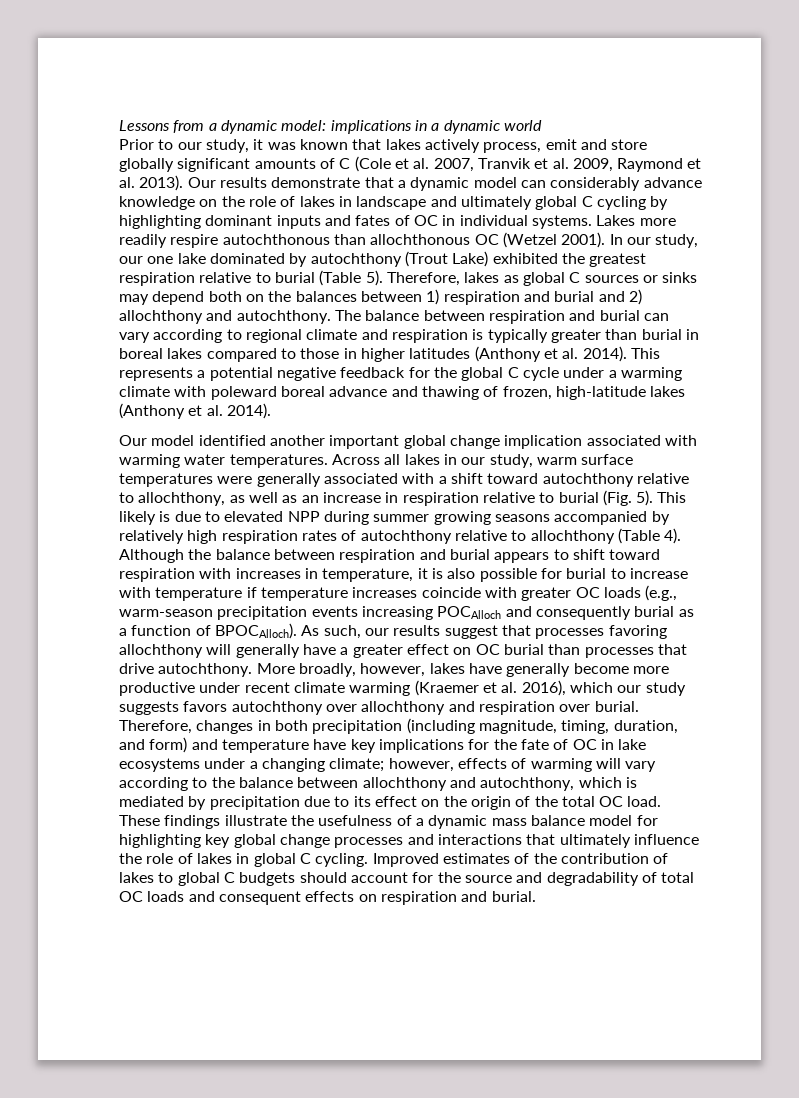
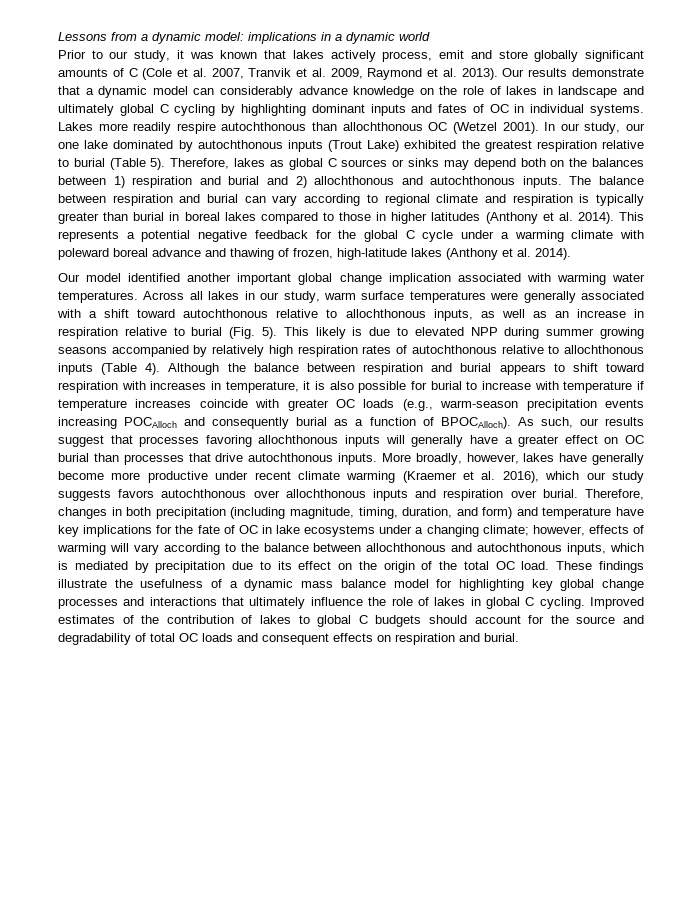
- In our study, our one lake dominated by autochthony (Trout Lake) exhibited the greatest respiration relative to burial (Table 5).
+ In our study, our one lake dominated by autochthonous inputs (Trout Lake) exhibited the greatest respiration relative to burial (Table 5).
- Therefore, lakes as global C sources or sinks may depend both on the balances between 1) respiration and burial and 2) allochthony and autochthony.
+ Therefore, lakes as global C sources or sinks may depend both on the balances between 1) respiration and burial and 2) allochthonous and autochthonous inputs.
- Across all lakes in our study, warm surface temperatures were generally associated with a shift toward autochthony relative to allochthony, as well as an increase in respiration relative to burial (Fig. 5).
+ Across all lakes in our study, warm surface temperatures were generally associated with a shift toward autochthonous relative to allochthonous inputs, as well as an increase in respiration relative to burial (Fig. 5).
- This likely is due to elevated NPP during summer growing seasons accompanied by relatively high respiration rates of autochthony relative to allochthony (Table 4).
+ This likely is due to elevated NPP during summer growing seasons accompanied by relatively high respiration rates of autochthonous relative to allochthonous inputs (Table 4).
- As such, our results suggest that processes favoring allochthony will generally have a greater effect on OC burial than processes that drive autochthony.
+ As such, our results suggest that processes favoring allochthonous inputs will generally have a greater effect on OC burial than processes that drive autochthonous inputs.
- More broadly, however, lakes have generally become more productive under recent climate warming (Kraemer et al. 2016), which our study suggests favors autochthony over allochthony and respiration over burial.
+ More broadly, however, lakes have generally become more productive under recent climate warming (Kraemer et al. 2016), which our study suggests favors autochthonous over allochthonous inputs and respiration over burial.
- Therefore, changes in both precipitation (including magnitude, timing, duration, and form) and temperature have key implications for the fate of OC in lake ecosystems under a changing climate; however, effects of warming will vary according to the balance between allochthony and autochthony, which is mediated by precipitation due to its effect on the origin of the total OC load.
+ Therefore, changes in both precipitation (including magnitude, timing, duration, and form) and temperature have key implications for the fate of OC in lake ecosystems under a changing climate; however, effects of warming will vary according to the balance between allochthonous and autochthonous inputs, which is mediated by precipitation due to its effect on the origin of the total OC load.

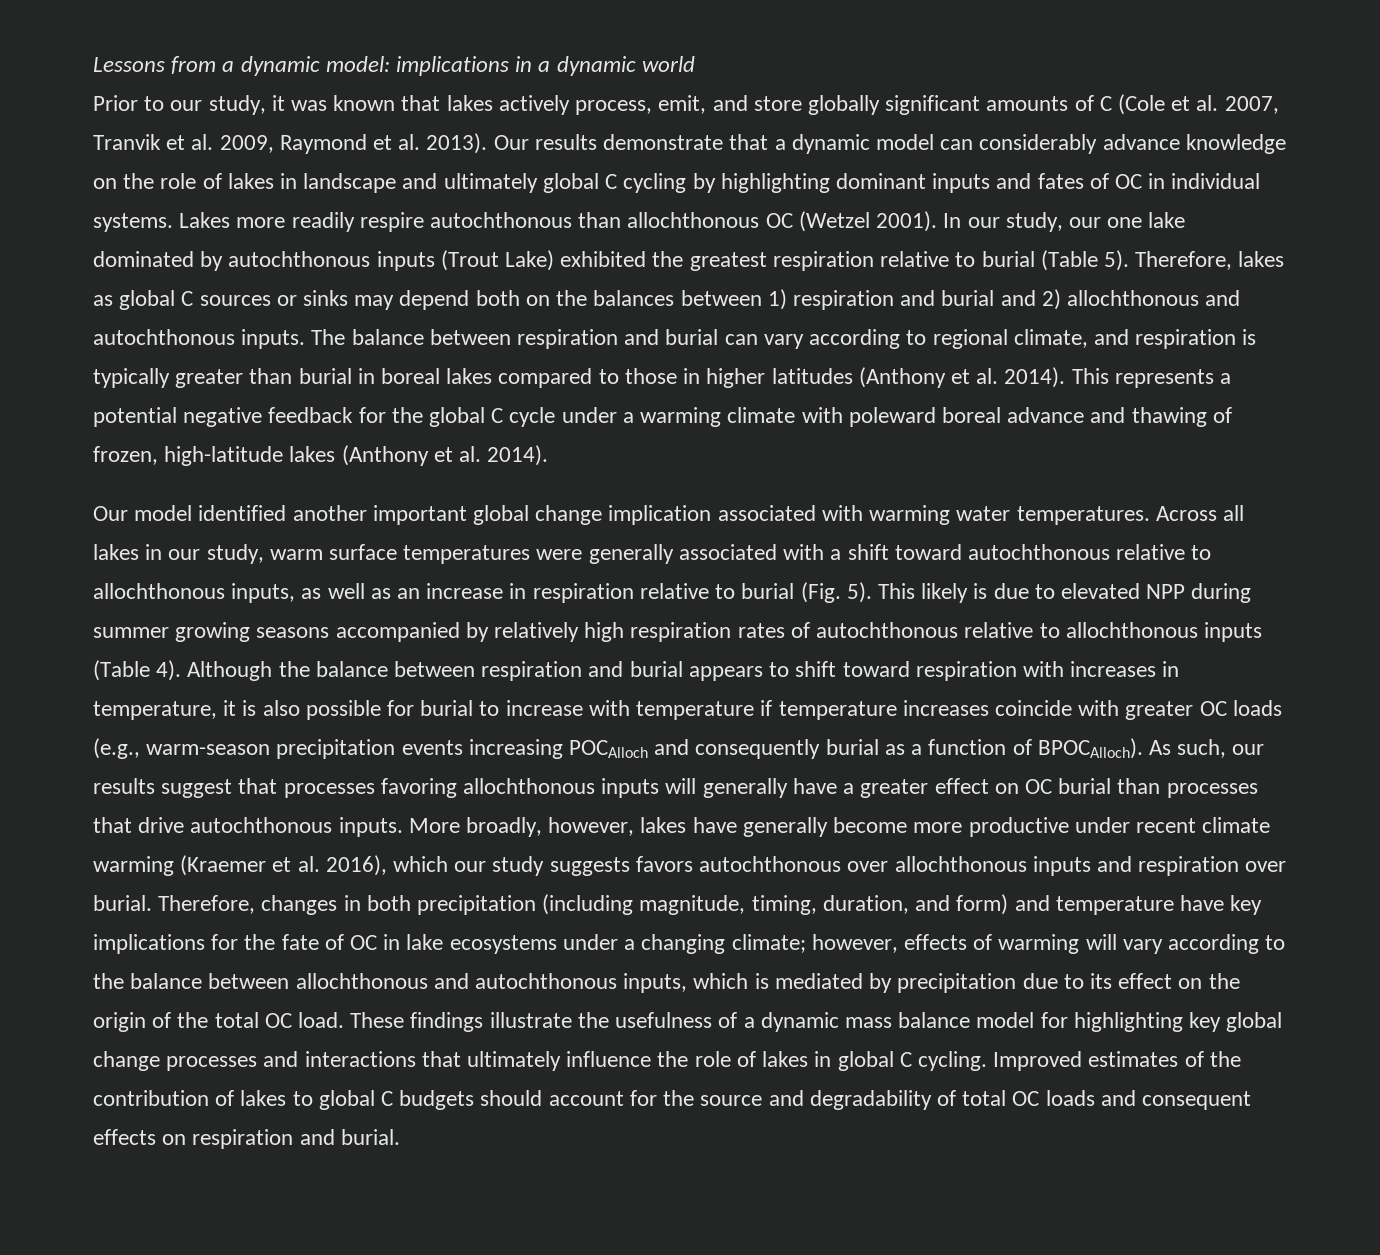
- Prior to our study, it was known that lakes actively process, emit and store globally significant amounts of C (Cole et al. 2007, Tranvik et al. 2009, Raymond et al. 2013).
+ Prior to our study, it was known that lakes actively process, emit, and store globally significant amounts of C (Cole et al. 2007, Tranvik et al. 2009, Raymond et al. 2013).
- The balance between respiration and burial can vary according to regional climate and respiration is typically greater than burial in boreal lakes compared to those in higher latitudes (Anthony et al. 2014).
+ The balance between respiration and burial can vary according to regional climate, and respiration is typically greater than burial in boreal lakes compared to those in higher latitudes (Anthony et al. 2014).

